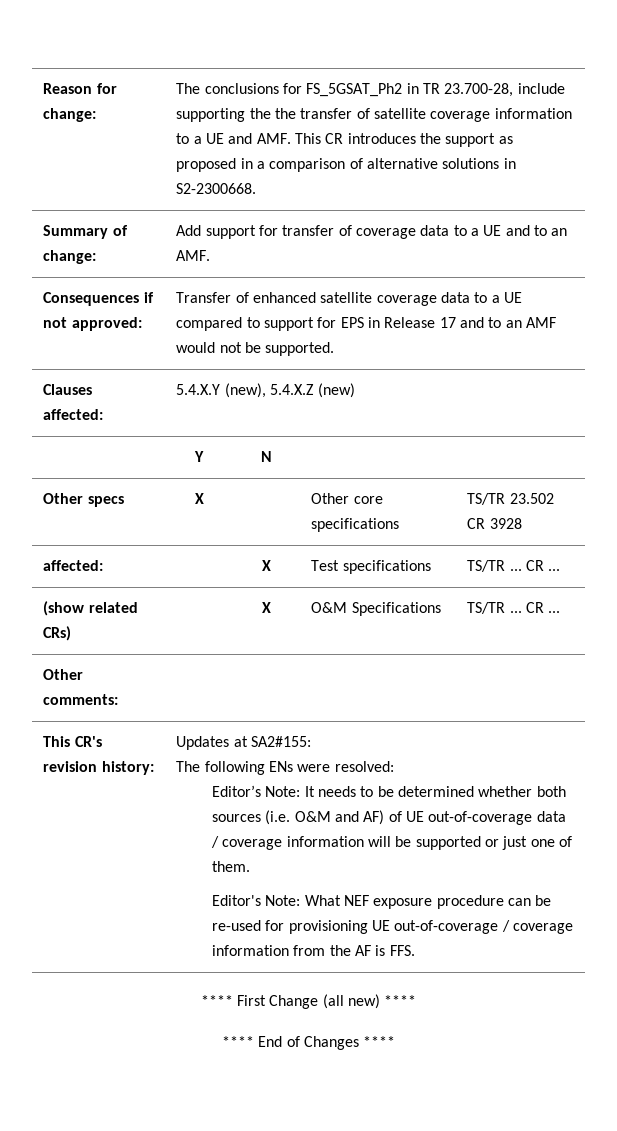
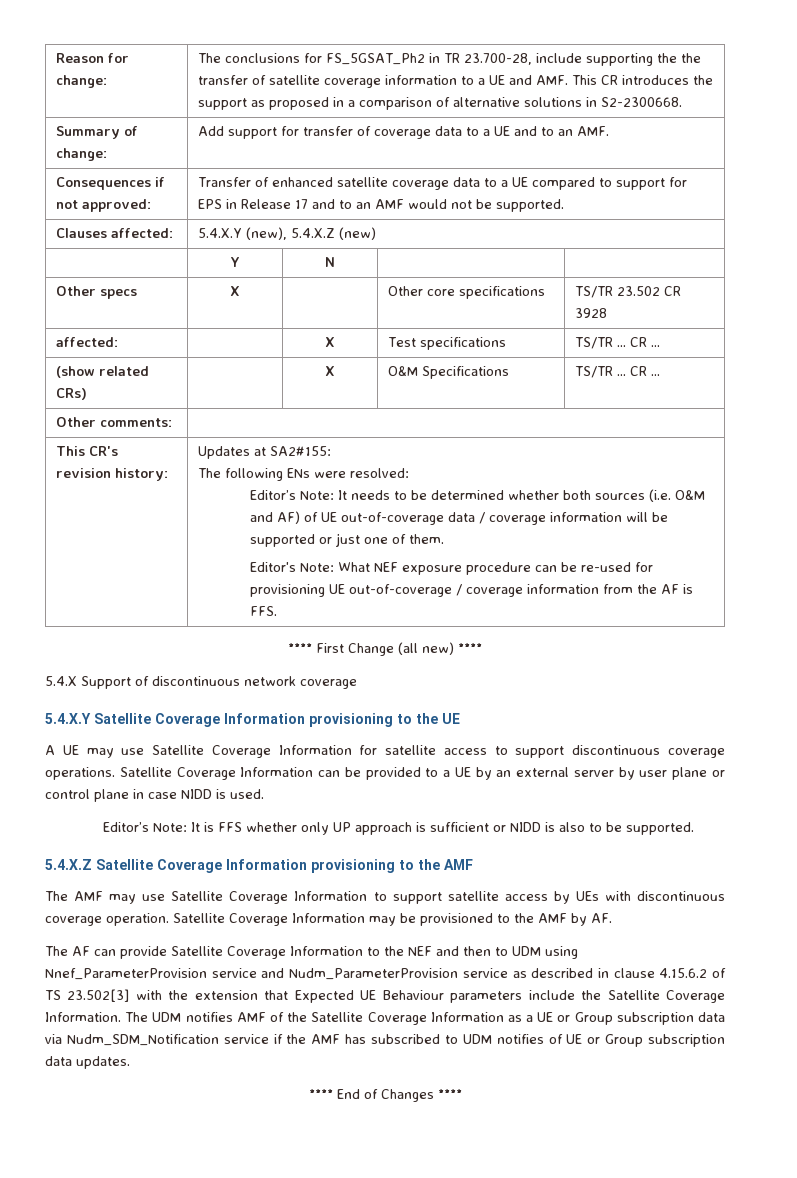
+ 5.4.X Support of discontinuous network coverage
+ 5.4.X.Y Satellite Coverage Information provisioning to the UE
+ A UE may use Satellite Coverage Information for satellite access to support discontinuous coverage operations. Satellite Coverage Information can be provided to a UE by an external server by user plane or control plane in case NIDD is used.
+ Editor’s Note: It is FFS whether only UP approach is sufficient or NIDD is also to be supported.
+ 5.4.X.Z Satellite Coverage Information provisioning to the AMF
+ The AMF may use Satellite Coverage Information to support satellite access by UEs with discontinuous coverage operation. Satellite Coverage Information may be provisioned to the AMF by AF.
+ The AF can provide Satellite Coverage Information to the NEF and then to UDM using Nnef_ParameterProvision service and Nudm_ParameterProvision service as described in clause 4.15.6.2 of TS 23.502[3] with the extension that Expected UE Behaviour parameters include the Satellite Coverage Information. The UDM notifies AMF of the Satellite Coverage Information as a UE or Group subscription data via Nudm_SDM_Notification service if the AMF has subscribed to UDM notifies of UE or Group subscription data updates.

